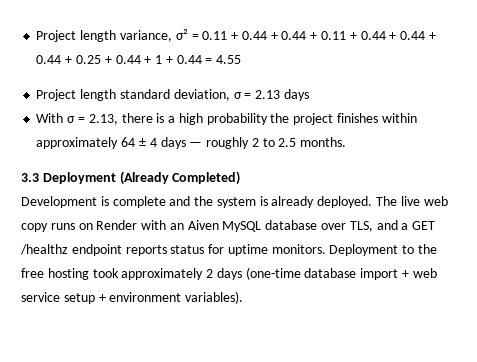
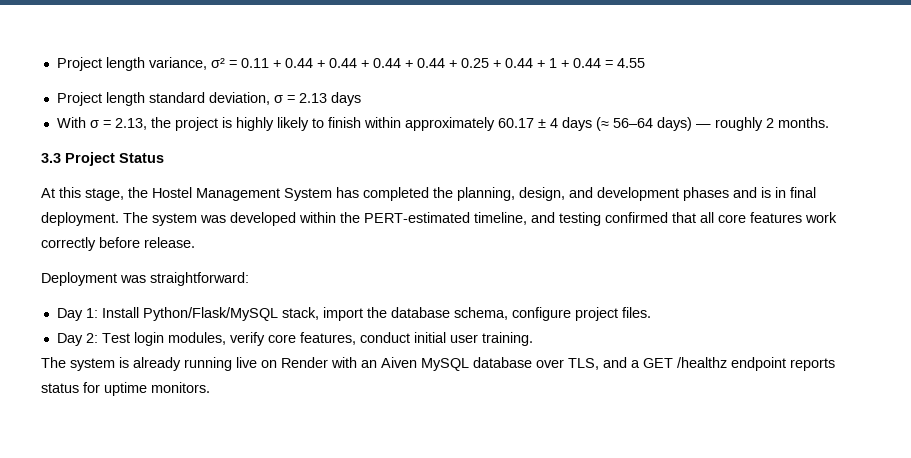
- Project length variance, σ² = 0.11 + 0.44 + 0.44 + 0.11 + 0.44 + 0.44 + 0.44 + 0.25 + 0.44 + 1 + 0.44 = 4.55
+ Project length variance, σ² = 0.11 + 0.44 + 0.44 + 0.44 + 0.44 + 0.25 + 0.44 + 1 + 0.44 = 4.55
- With σ = 2.13, there is a high probability the project finishes within approximately 64 ± 4 days — roughly 2 to 2.5 months.
+ With σ = 2.13, the project is highly likely to finish within approximately 60.17 ± 4 days (≈ 56–64 days) — roughly 2 months.
- 3.3 Deployment (Already Completed)
- Development is complete and the system is already deployed. The live web copy runs on Render with an Aiven MySQL database over TLS, and a GET /healthz endpoint reports status for uptime monitors. Deployment to the free hosting took approximately 2 days (one-time database import + web service setup + environment variables).
+ 3.3 Project Status
+ At this stage, the Hostel Management System has completed the planning, design, and development phases and is in final deployment. The system was developed within the PERT-estimated timeline, and testing confirmed that all core features work correctly before release.
+ Deployment was straightforward:
+ Day 1: Install Python/Flask/MySQL stack, import the database schema, configure project files.
+ Day 2: Test login modules, verify core features, conduct initial user training.
+ The system is already running live on Render with an Aiven MySQL database over TLS, and a GET /healthz endpoint reports status for uptime monitors.

